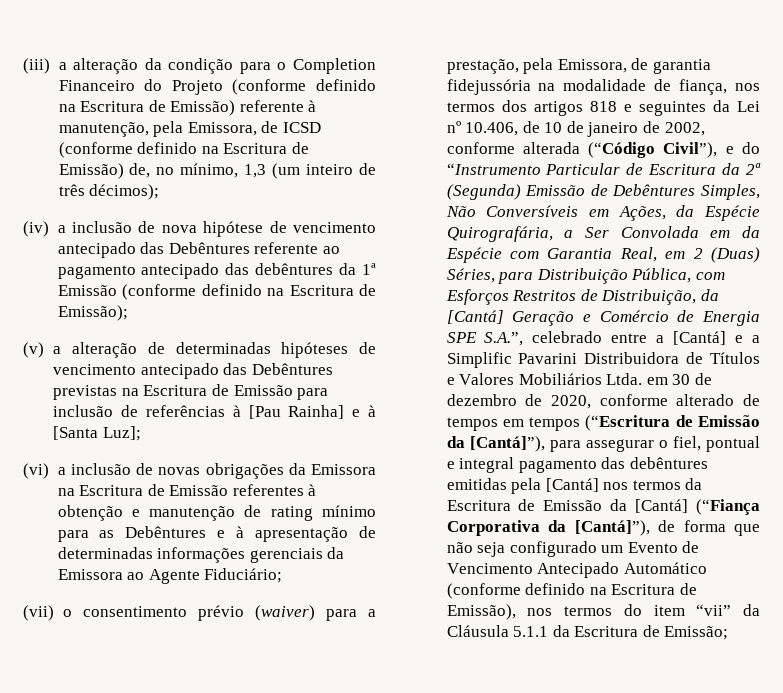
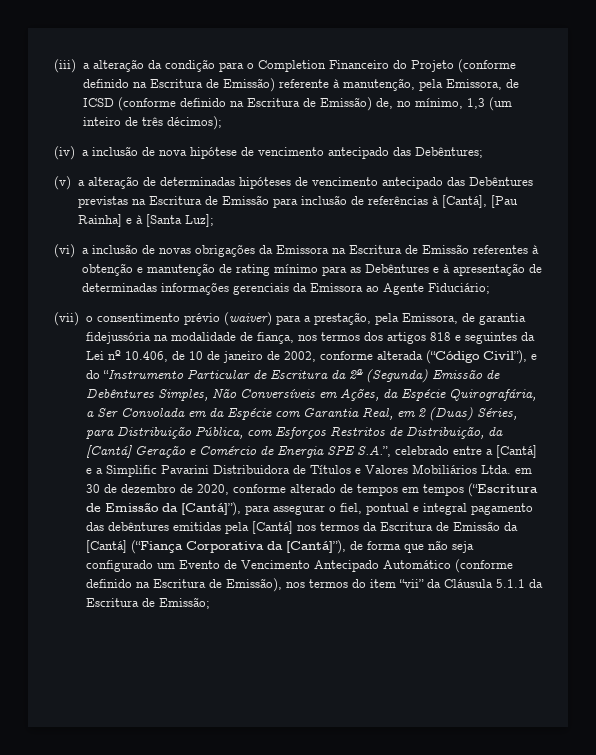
- (iv) a inclusão de nova hipótese de vencimento antecipado das Debêntures referente ao pagamento antecipado das debêntures da 1ª Emissão (conforme definido na Escritura de Emissão);
+ (iv) a inclusão de nova hipótese de vencimento antecipado das Debêntures;
- (v) a alteração de determinadas hipóteses de vencimento antecipado das Debêntures previstas na Escritura de Emissão para inclusão de referências à [Pau Rainha] e à [Santa Luz];
+ (v) a alteração de determinadas hipóteses de vencimento antecipado das Debêntures previstas na Escritura de Emissão para inclusão de referências à [Cantá], [Pau Rainha] e à [Santa Luz];

